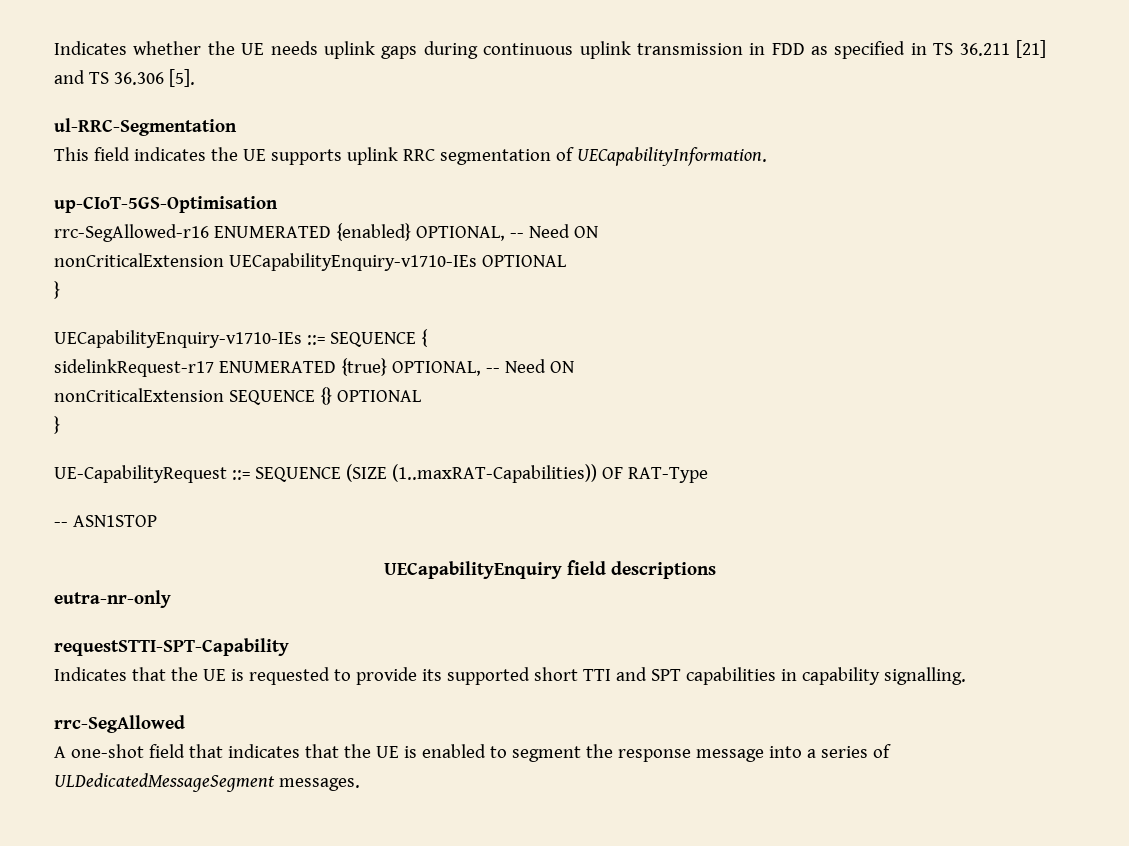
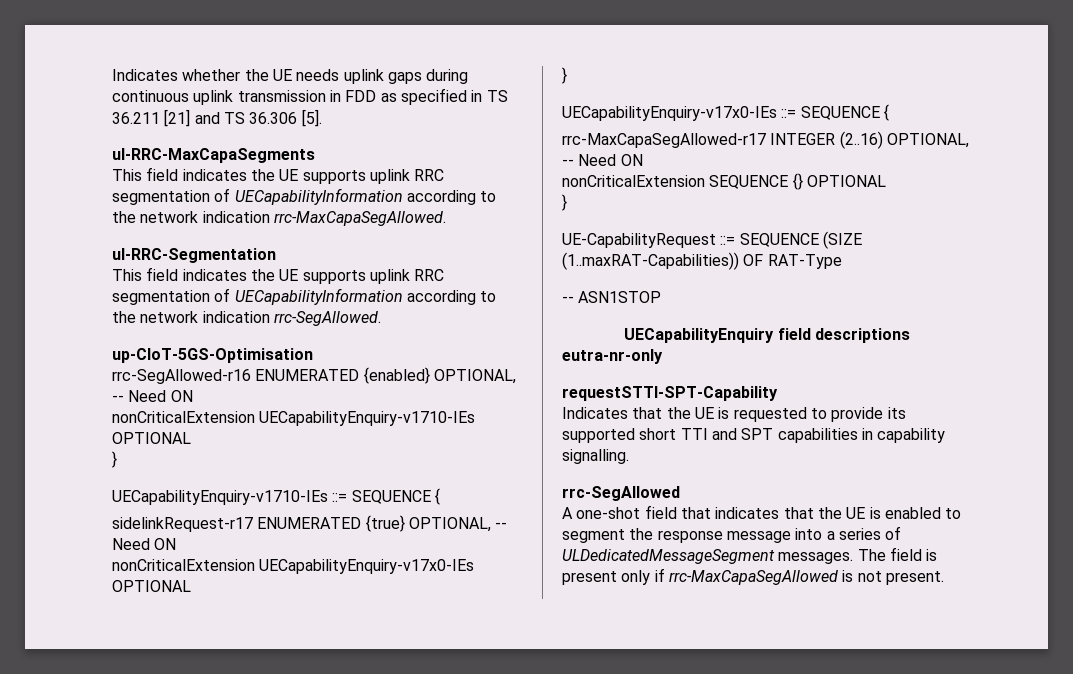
+ ul-RRC-MaxCapaSegments
+ This field indicates the UE supports uplink RRC segmentation of UECapabilityInformation according to the network indication rrc-MaxCapaSegAllowed.
- This field indicates the UE supports uplink RRC segmentation of UECapabilityInformation.
+ This field indicates the UE supports uplink RRC segmentation of UECapabilityInformation according to the network indication rrc-SegAllowed.
+ nonCriticalExtension UECapabilityEnquiry-v17x0-IEs OPTIONAL
+ }
+ UECapabilityEnquiry-v17x0-IEs ::= SEQUENCE {
+ rrc-MaxCapaSegAllowed-r17 INTEGER (2..16) OPTIONAL, -- Need ON
+ The field is present only if rrc-MaxCapaSegAllowed is not present.

